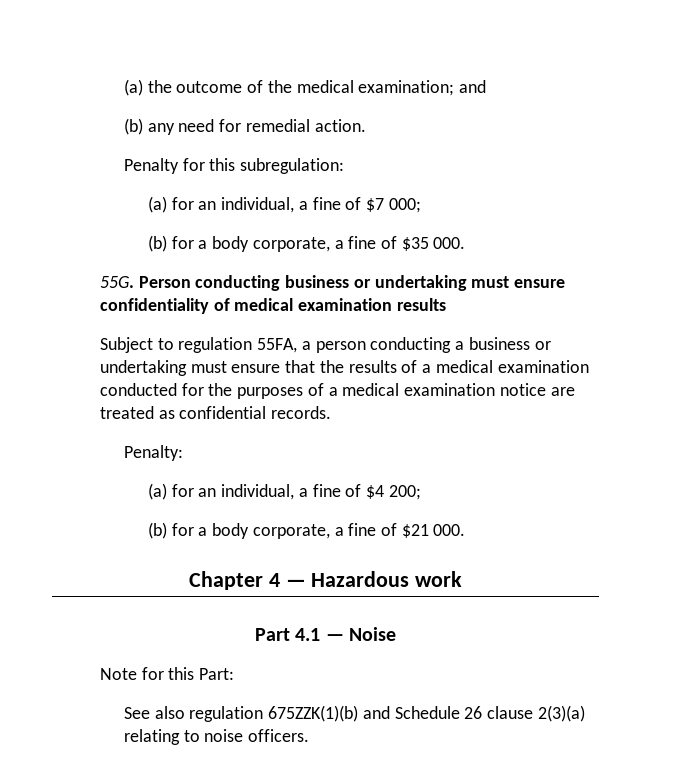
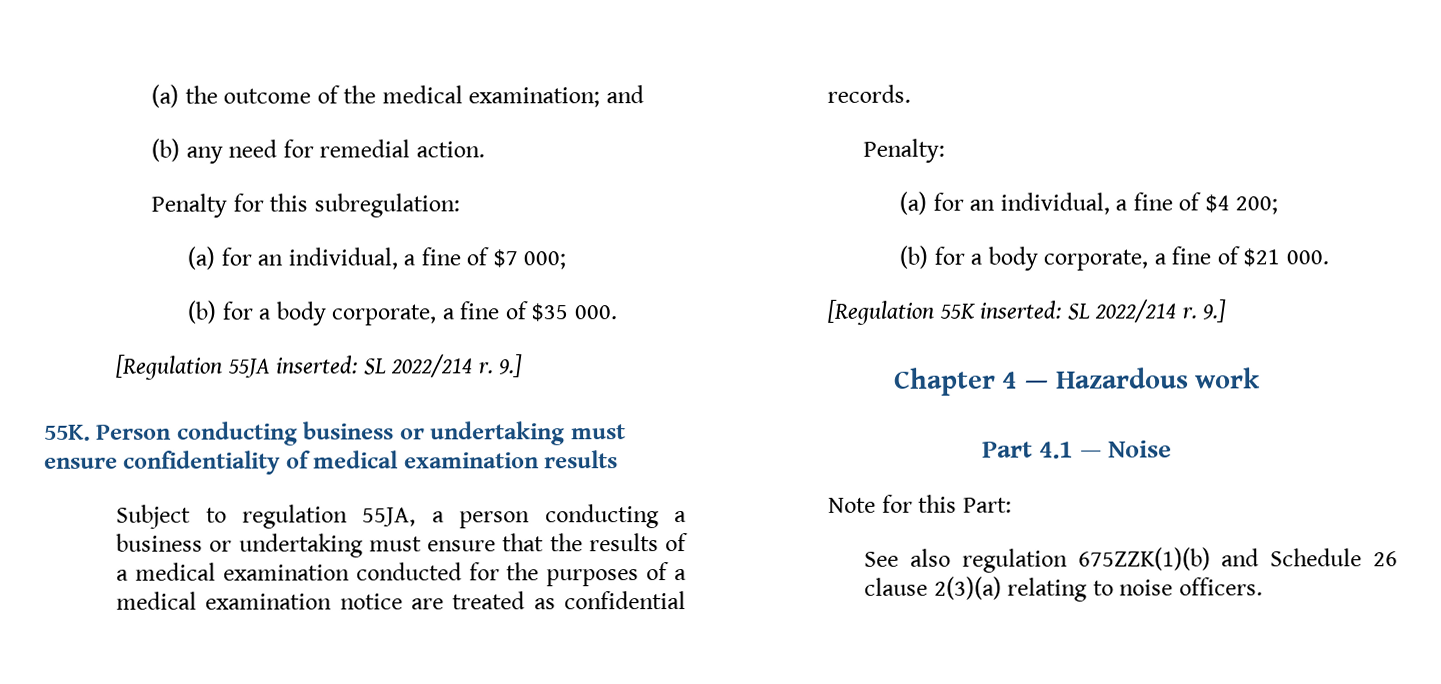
- 55G.
+ [Regulation 55JA inserted: SL 2022/214 r. 9.]
+ 55K.
- Subject to regulation 55FA, a person conducting a business or undertaking must ensure that the results of a medical examination conducted for the purposes of a medical examination notice are treated as confidential records.
+ Subject to regulation 55JA, a person conducting a business or undertaking must ensure that the results of a medical examination conducted for the purposes of a medical examination notice are treated as confidential records.
+ [Regulation 55K inserted: SL 2022/214 r. 9.]

